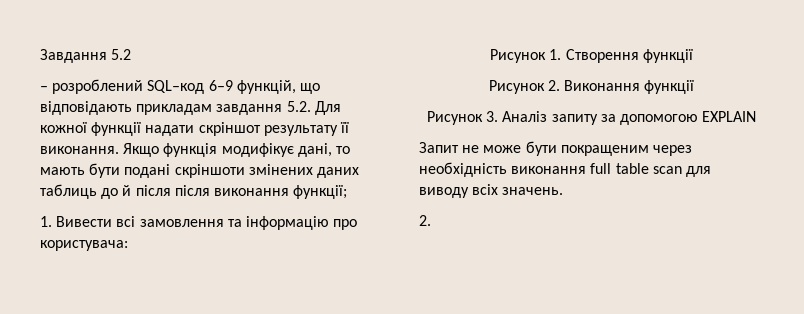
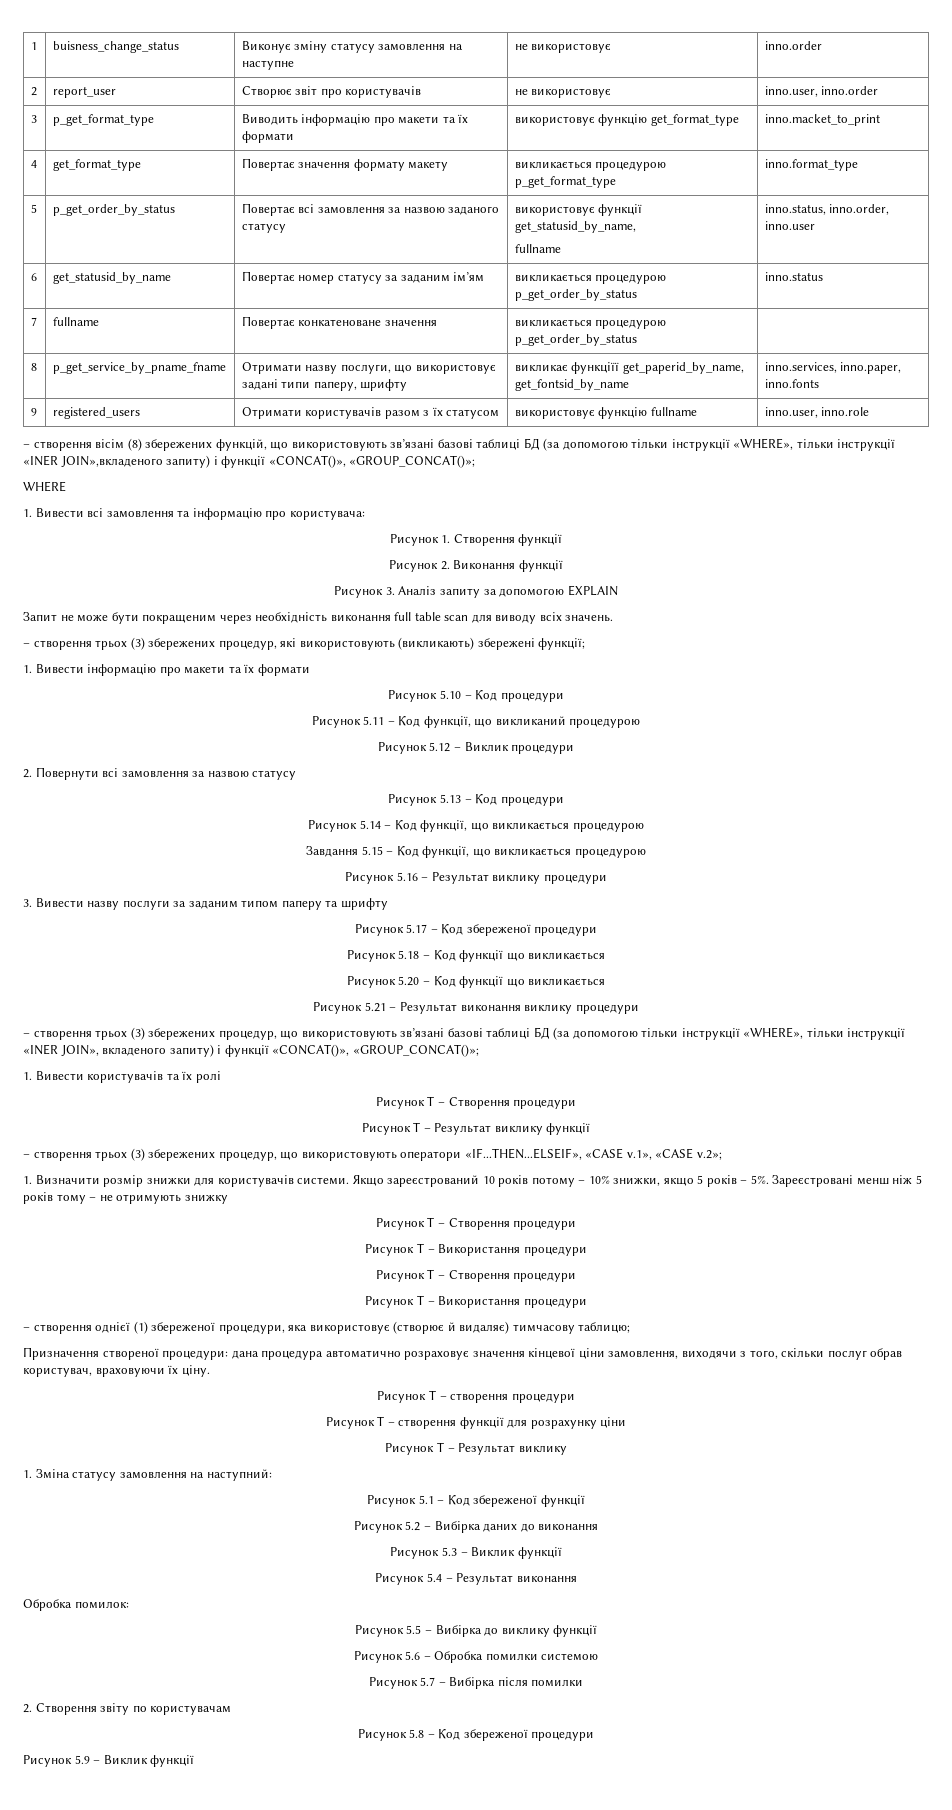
- Завдання 5.2
- – розроблений SQL–код 6–9 функцій, що відповідають прикладам завдання 5.2. Для кожної функції надати скріншот результату її виконання. Якщо функція модифікує дані, то мають бути подані скріншоти змінених даних таблиць до й після після виконання функції;
+ 1 | buisness_change_status | Виконує зміну статусу замовлення на наступне | не використовує | inno.order
+ 2 | report_user | Створює звіт про користувачів | не використовує | inno.user, inno.order
+ 3 | p_get_format_type | Виводить інформацію про макети та їх формати | використовує функцію get_format_type | inno.macket_to_print
+ 4 | get_format_type | Повертає значення формату макету | викликається процедурою p_get_format_type | inno.format_type
+ 5 | p_get_order_by_status | Повертає всі замовлення за назвою заданого статусу | використовує функції get_statusid_by_name,
+ fullname | inno.status, inno.order, inno.user
+ 6 | get_statusid_by_name | Повертає номер статусу за заданим ім’ям | викликається процедурою p_get_order_by_status | inno.status
+ 7 | fullname | Повертає конкатеноване значення | викликається процедурою p_get_order_by_status |
+ 8 | p_get_service_by_pname_fname | Отримати назву послуги, що використовує задані типи паперу, шрифту | викликає функціїї get_paperid_by_name, get_fontsid_by_name | inno.services, inno.paper, inno.fonts
+ 9 | registered_users | Отримати користувачів разом з їх статусом | використовує функцію fullname | inno.user, inno.role
+ – створення вісім (8) збережених функцій, що використовують зв’язані базові таблиці БД (за допомогою тільки інструкції «WHERE», тільки інструкції «INER JOIN»,вкладеного запиту) і функції «CONCAT()», «GROUP_CONCAT()»;
+ WHERE
  Запит не може бути покращеним через необхідність виконання full table scan для виводу всіх значень.
- 2.
+ – створення трьох (3) збережених процедур, які використовують (викликають) збережені функції;
+ 1. Вивести інформацію про макети та їх формати
+ Рисунок 5.10 – Код процедури
+ Рисунок 5.11 – Код функції, що викликаний процедурою
+ Рисунок 5.12 – Виклик процедури
+ 2. Повернути всі замовлення за назвою статусу
+ Рисунок 5.13 – Код процедури
+ Рисунок 5.14 – Код функції, що викликається процедурою
+ Завдання 5.15 – Код функції, що викликається процедурою
+ Рисунок 5.16 – Результат виклику процедури
+ 3. Вивести назву послуги за заданим типом паперу та шрифту
+ Рисунок 5.17 – Код збереженої процедури
+ Рисунок 5.18 – Код функції що викликається
+ Рисунок 5.20 – Код функції що викликається
+ Рисунок 5.21 – Результат виконання виклику процедури
+ – створення трьох (3) збережених процедур, що використовують зв’язані базові таблиці БД (за допомогою тільки інструкції «WHERE», тільки інструкції «INER JOIN», вкладеного запиту) і функції «CONCAT()», «GROUP_CONCAT()»;
+ 1. Вивести користувачів та їх ролі
+ Рисунок Т – Створення процедури
+ Рисунок Т – Результат виклику функції
+ – створення трьох (3) збережених процедур, що використовують оператори «IF...THEN...ELSEIF», «CASE v.1», «CASE v.2»;
+ 1. Визначити розмір знижки для користувачів системи. Якщо зареєстрований 10 років потому – 10% знижки, якщо 5 років – 5%. Зареєстровані менш ніж 5 років тому – не отримують знижку
+ Рисунок Т – Створення процедури
+ Рисунок Т – Використання процедури
+ Рисунок Т – Створення процедури
+ Рисунок Т – Використання процедури
+ – створення однієї (1) збереженої процедури, яка використовує (створює й видаляє) тимчасову таблицю;
+ Призначення створеної процедури: дана процедура автоматично розраховує значення кінцевої ціни замовлення, виходячи з того, скільки послуг обрав користувач, враховуючи їх ціну.
+ Рисунок Т – створення процедури
+ Рисунок Т – створення функції для розрахунку ціни
+ Рисунок Т – Результат виклику
+ 1. Зміна статусу замовлення на наступний:
+ Рисунок 5.1 – Код збереженої функції
+ Рисунок 5.2 – Вибірка даних до виконання
+ Рисунок 5.3 – Виклик функції
+ Рисунок 5.4 – Результат виконання
+ Обробка помилок:
+ Рисунок 5.5 – Вибірка до виклику функції
+ Рисунок 5.6 – Обробка помилки системою
+ Рисунок 5.7 – Вибірка після помилки
+ 2. Створення звіту по користувачам
+ Рисунок 5.8 – Код збереженої процедури
+ Рисунок 5.9 – Виклик функції

